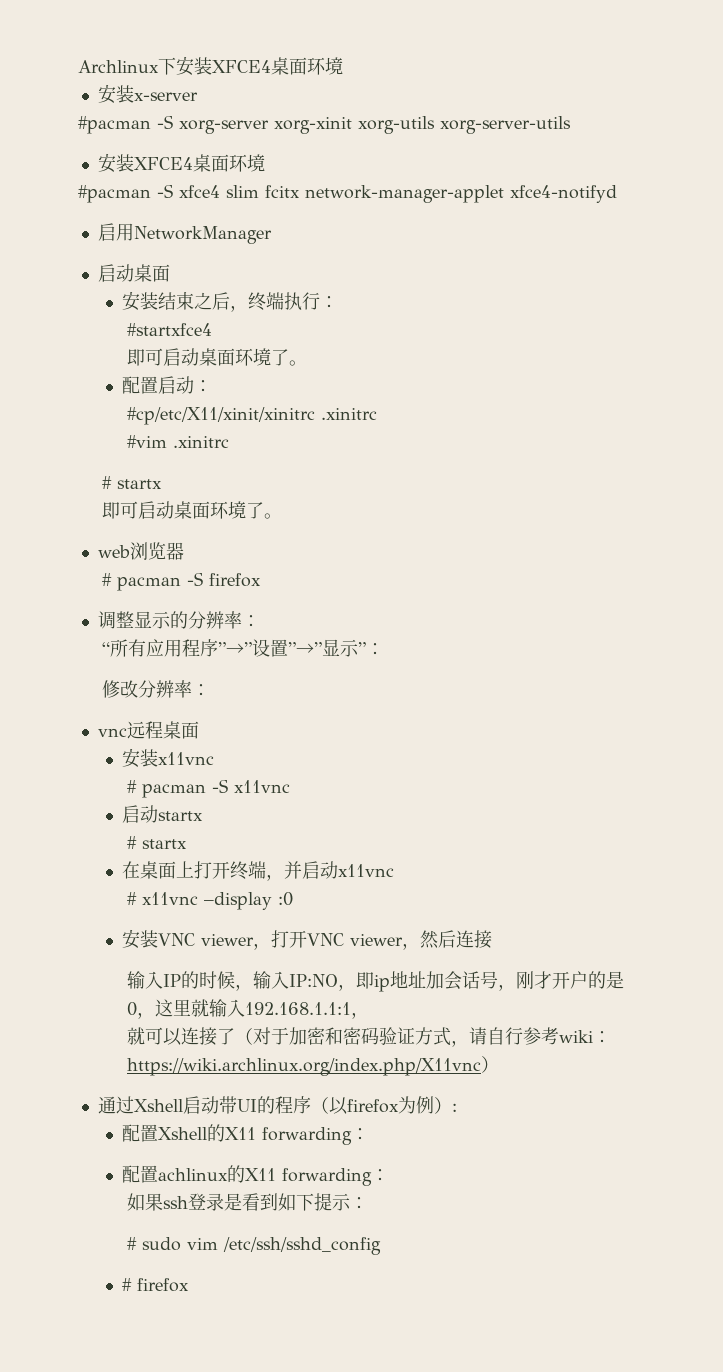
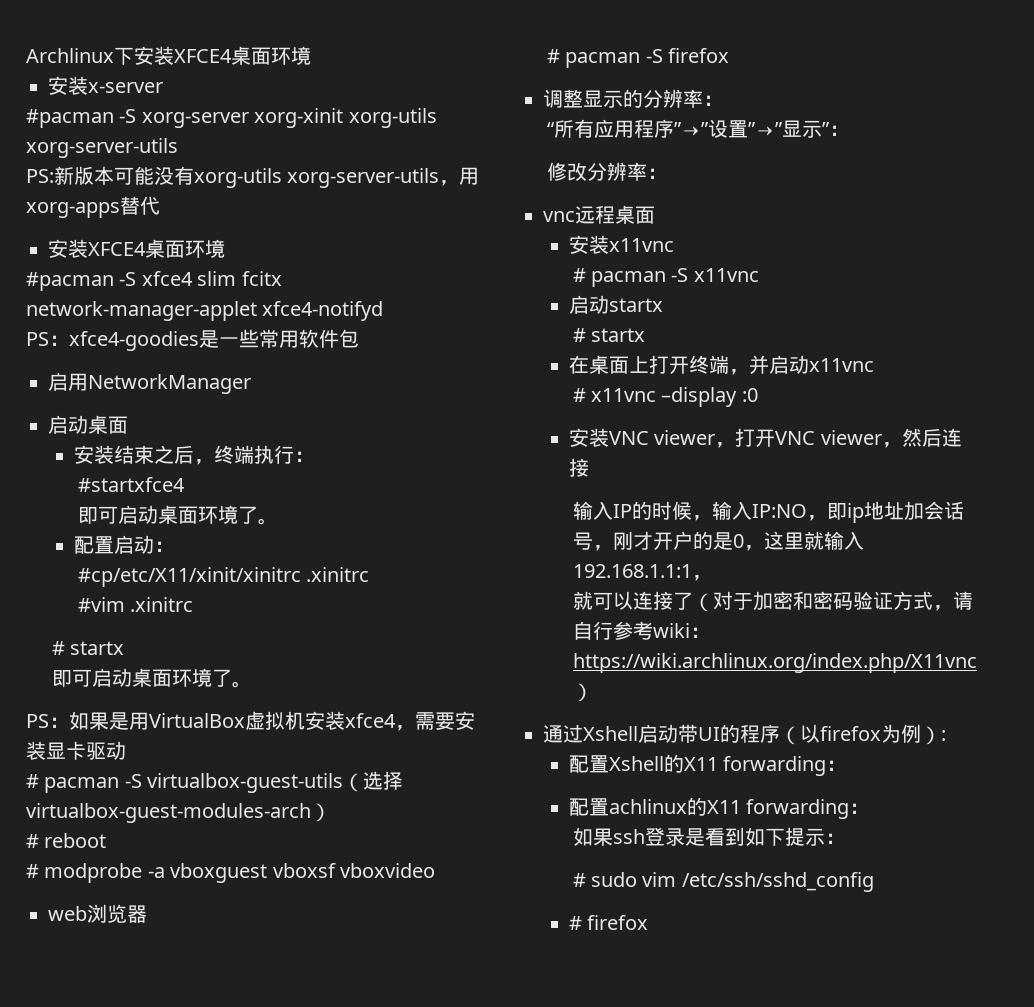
+ PS:新版本可能没有xorg-utils xorg-server-utils，用xorg-apps替代
+ PS：xfce4-goodies是一些常用软件包
+ PS：如果是用VirtualBox虚拟机安装xfce4，需要安装显卡驱动
+ # pacman -S virtualbox-guest-utils（选择virtualbox-guest-modules-arch）
+ # reboot
+ # modprobe -a vboxguest vboxsf vboxvideo

